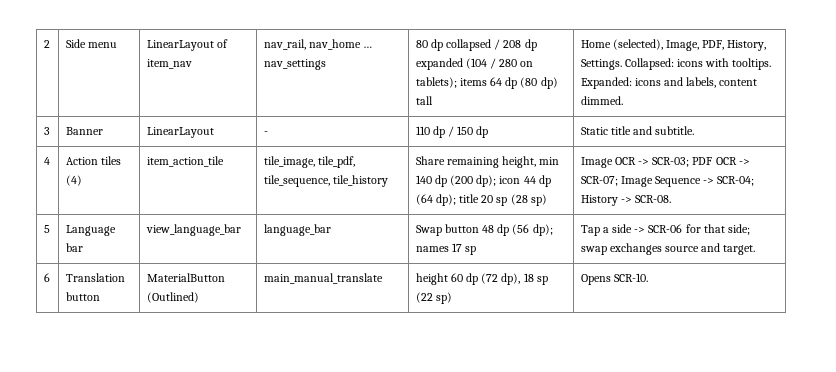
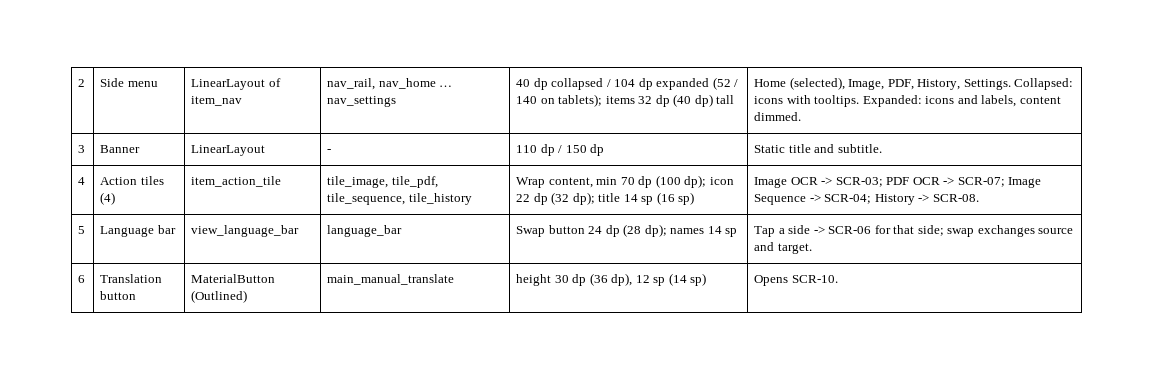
- 80 dp collapsed / 208 dp expanded (104 / 280 on tablets); items 64 dp (80 dp) tall
+ 40 dp collapsed / 104 dp expanded (52 / 140 on tablets); items 32 dp (40 dp) tall
- Share remaining height, min 140 dp (200 dp); icon 44 dp (64 dp); title 20 sp (28 sp)
+ Wrap content, min 70 dp (100 dp); icon 22 dp (32 dp); title 14 sp (16 sp)
- 5 | Language bar | view_language_bar | language_bar | Swap button 48 dp (56 dp); names 17 sp | Tap a side -> SCR-06 for that side; swap exchanges source and target.
+ 5 | Language bar | view_language_bar | language_bar | Swap button 24 dp (28 dp); names 14 sp | Tap a side -> SCR-06 for that side; swap exchanges source and target.
- 6 | Translation button | MaterialButton (Outlined) | main_manual_translate | height 60 dp (72 dp), 18 sp (22 sp) | Opens SCR-10.
+ 6 | Translation button | MaterialButton (Outlined) | main_manual_translate | height 30 dp (36 dp), 12 sp (14 sp) | Opens SCR-10.

